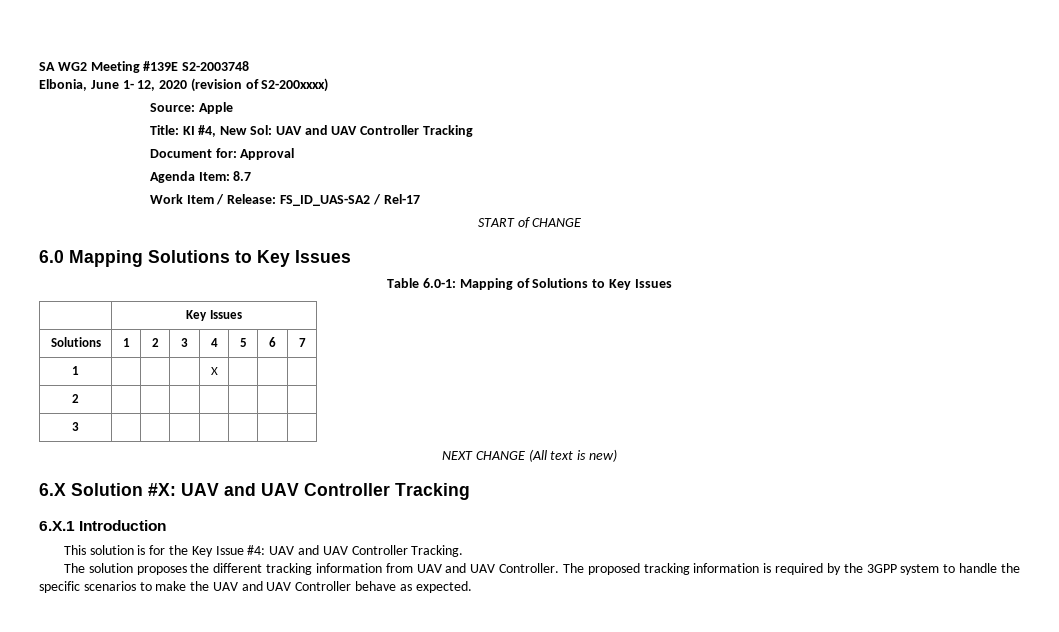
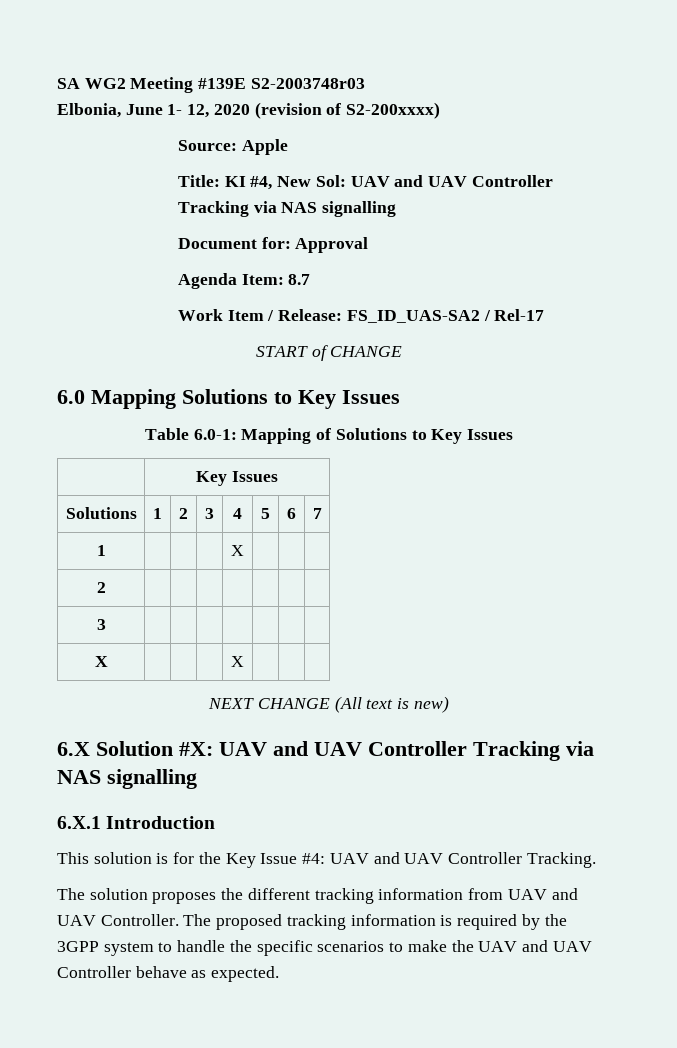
- SA WG2 Meeting #139E S2-2003748
+ SA WG2 Meeting #139E S2-2003748r03
- Title: KI #4, New Sol: UAV and UAV Controller Tracking
+ Title: KI #4, New Sol: UAV and UAV Controller Tracking via NAS signalling
+ X | | | | X | | |
- 6.X Solution #X: UAV and UAV Controller Tracking
+ 6.X Solution #X: UAV and UAV Controller Tracking via NAS signalling

